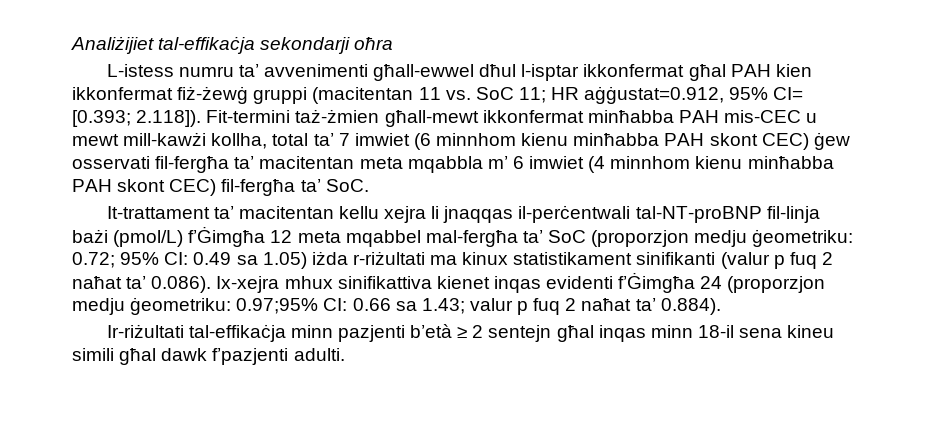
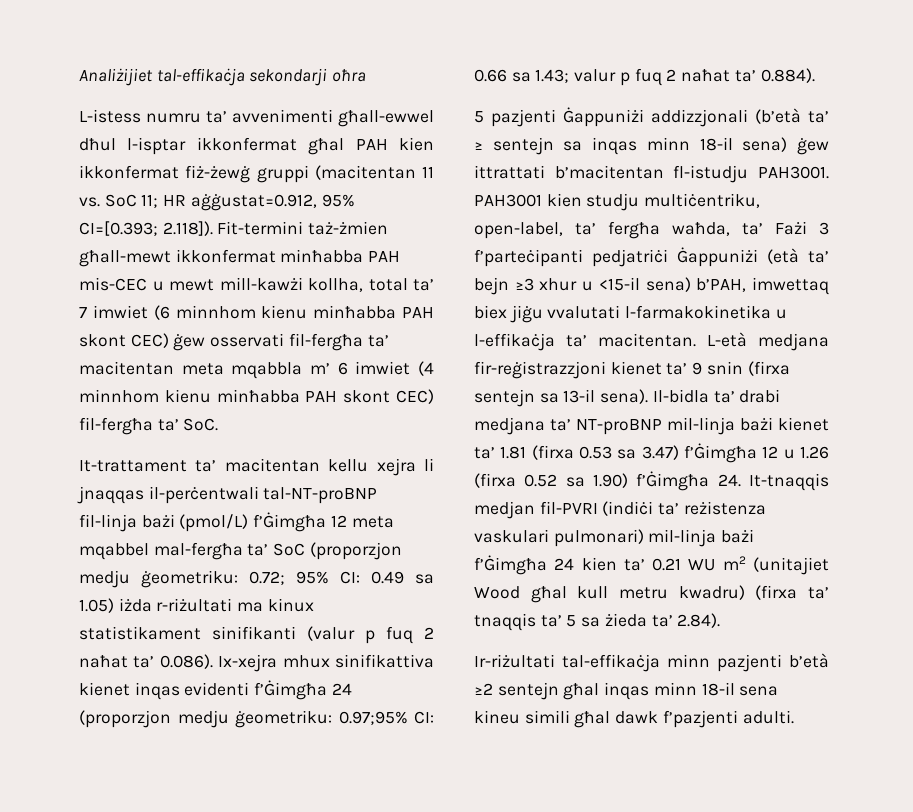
- HR aġġustat=0.912, 95% CI= [0.393;
+ HR aġġustat=0.912, 95% CI=[0.393;
+ 5 pazjenti Ġappuniżi addizzjonali (b’età ta’ ≥ sentejn sa inqas minn 18-il sena) ġew ittrattati b’macitentan fl-istudju PAH3001. PAH3001 kien studju multiċentriku, open-label, ta’ fergħa waħda, ta’ Fażi 3 f’parteċipanti pedjatriċi Ġappuniżi (età ta’ bejn ≥3 xhur u <15-il sena) b’PAH, imwettaq biex jiġu vvalutati l-farmakokinetika u l-effikaċja ta’ macitentan. L-età medjana fir-reġistrazzjoni kienet ta’ 9 snin (firxa sentejn sa 13-il sena). Il-bidla ta’ drabi medjana ta’ NT-proBNP mil-linja bażi kienet ta’ 1.81 (firxa 0.53 sa 3.47) f’Ġimgħa 12 u 1.26 (firxa 0.52 sa 1.90) f’Ġimgħa 24. It-tnaqqis medjan fil-PVRI (indiċi ta’ reżistenza vaskulari pulmonari) mil-linja bażi f’Ġimgħa 24 kien ta’ 0.21 WU m2 (unitajiet Wood għal kull metru kwadru) (firxa ta’ tnaqqis ta’ 5 sa żieda ta’ 2.84).
- Ir-riżultati tal-effikaċja minn pazjenti b’età ≥ 2 sentejn għal inqas minn 18-il sena kineu simili għal dawk f’pazjenti adulti.
+ Ir-riżultati tal-effikaċja minn pazjenti b’età ≥2 sentejn għal inqas minn 18-il sena kineu simili għal dawk f’pazjenti adulti.

